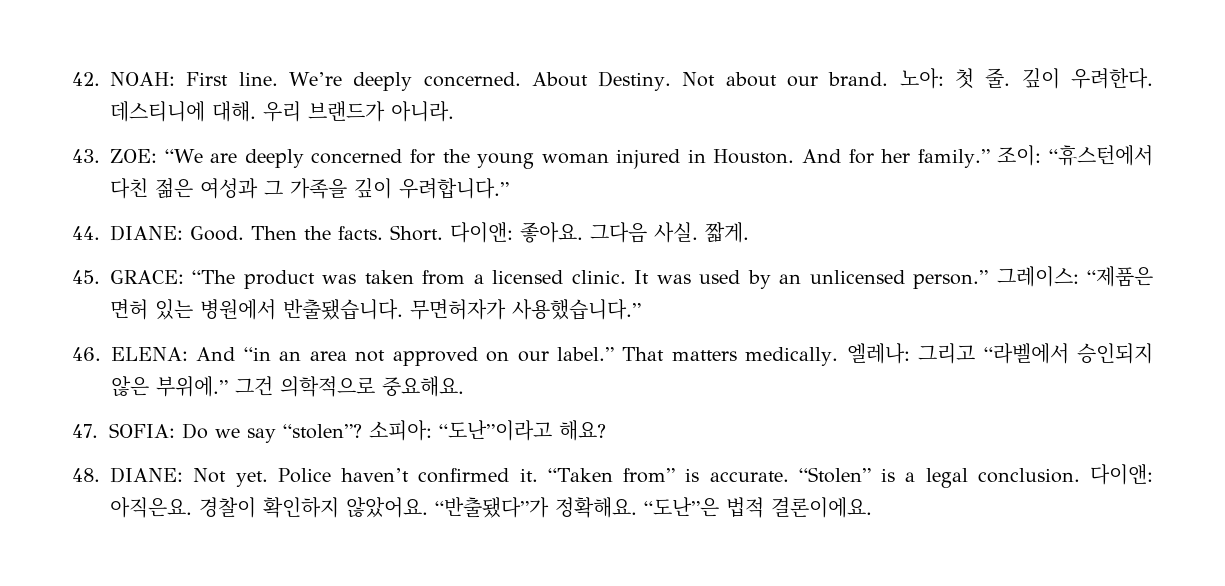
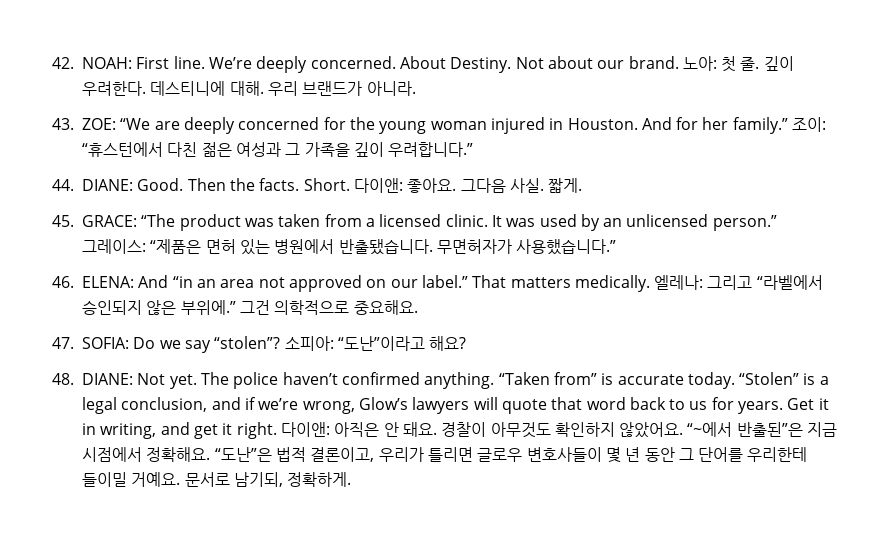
- Police haven’t confirmed it.
+ The police haven’t confirmed anything.
- “Taken from” is accurate.
+ “Taken from” is accurate today.
- “Stolen” is a legal conclusion. 다이앤: 아직은요. 경찰이 확인하지 않았어요. “반출됐다”가 정확해요. “도난”은 법적 결론이에요.
+ “Stolen” is a legal conclusion, and if we’re wrong, Glow’s lawyers will quote that word back to us for years. Get it in writing, and get it right. 다이앤: 아직은 안 돼요. 경찰이 아무것도 확인하지 않았어요. “~에서 반출된”은 지금 시점에서 정확해요. “도난”은 법적 결론이고, 우리가 틀리면 글로우 변호사들이 몇 년 동안 그 단어를 우리한테 들이밀 거예요. 문서로 남기되, 정확하게.

